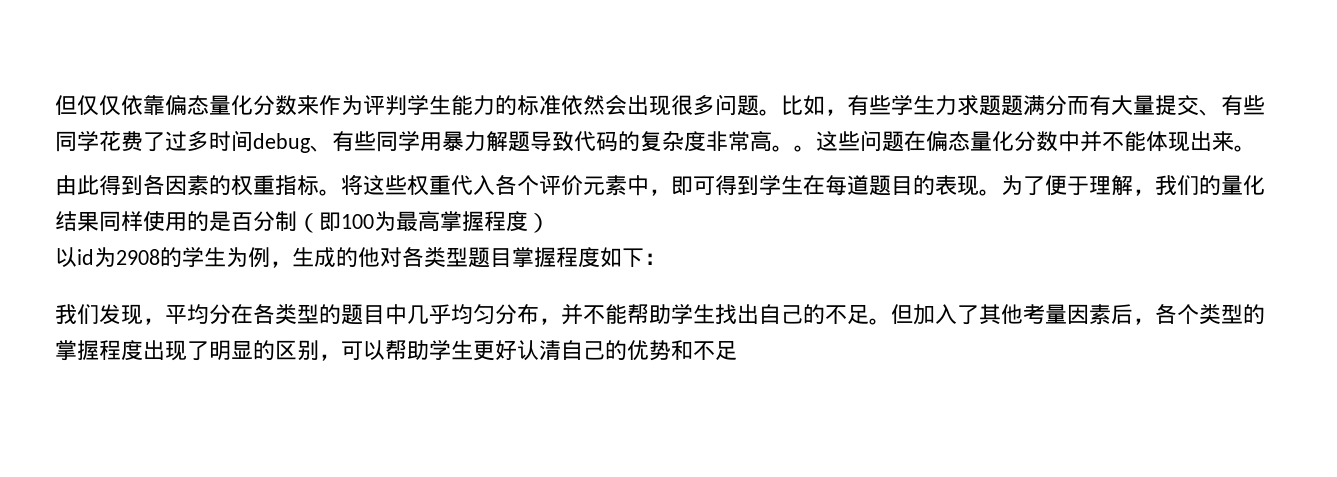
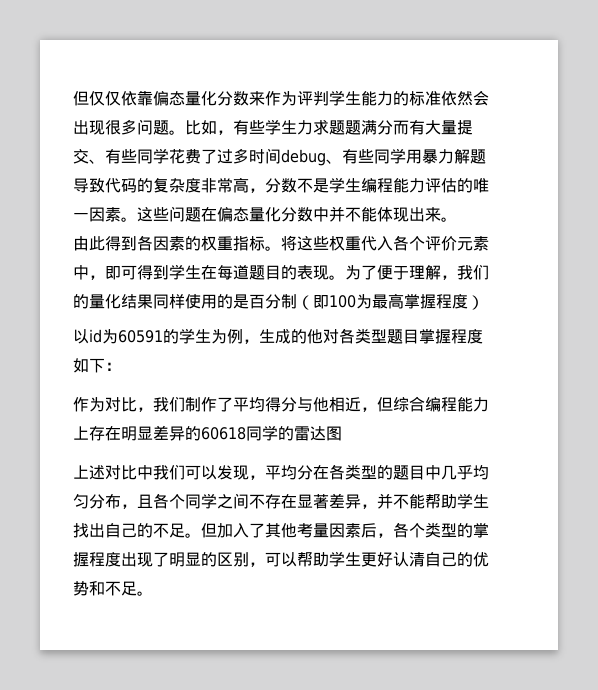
- 比如，有些学生力求题题满分而有大量提交、有些同学花费了过多时间debug、有些同学用暴力解题导致代码的复杂度非常高。。
+ 比如，有些学生力求题题满分而有大量提交、有些同学花费了过多时间debug、有些同学用暴力解题导致代码的复杂度非常高，分数不是学生编程能力评估的唯一因素。
- 以id为2908的学生为例，生成的他对各类型题目掌握程度如下：
+ 以id为60591的学生为例，生成的他对各类型题目掌握程度如下：
- 我们发现，平均分在各类型的题目中几乎均匀分布，并不能帮助学生找出自己的不足。
+ 作为对比，我们制作了平均得分与他相近，但综合编程能力上存在明显差异的60618同学的雷达图
+ 上述对比中我们可以发现，平均分在各类型的题目中几乎均匀分布，且各个同学之间不存在显著差异，并不能帮助学生找出自己的不足。
- 但加入了其他考量因素后，各个类型的掌握程度出现了明显的区别，可以帮助学生更好认清自己的优势和不足
+ 但加入了其他考量因素后，各个类型的掌握程度出现了明显的区别，可以帮助学生更好认清自己的优势和不足。

